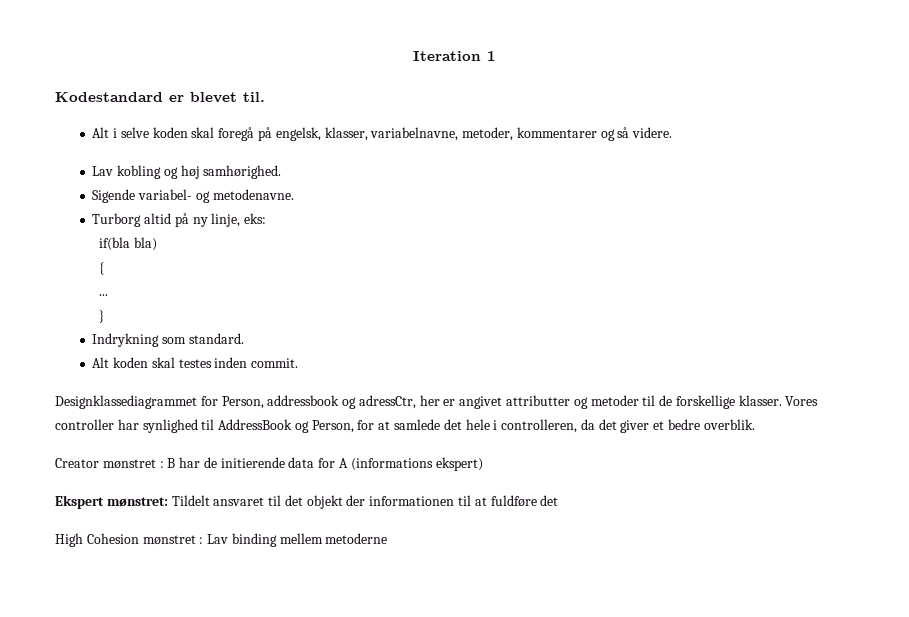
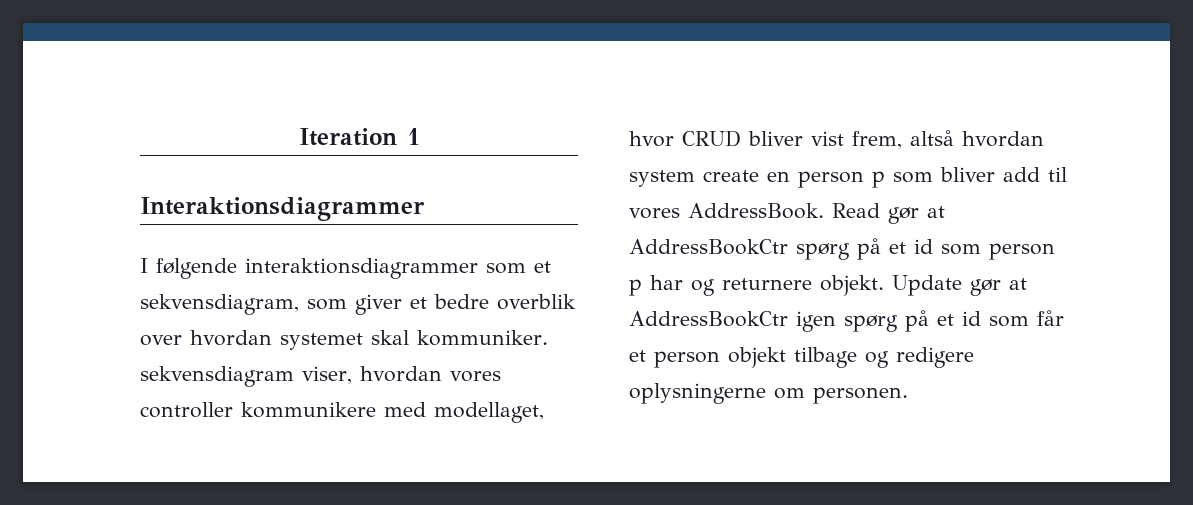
- Kodestandard er blevet til.
- Alt i selve koden skal foregå på engelsk, klasser, variabelnavne, metoder, kommentarer og så videre.
- Lav kobling og høj samhørighed.
- Sigende variabel- og metodenavne.
- Turborg altid på ny linje, eks:
- if(bla bla)
- {
- ...
- }
- Indrykning som standard.
- Alt koden skal testes inden commit.
- Designklassediagrammet for Person, addressbook og adressCtr, her er angivet attributter og metoder til de forskellige klasser. Vores controller har synlighed til AddressBook og Person, for at samlede det hele i controlleren, da det giver et bedre overblik.
- Creator mønstret : B har de initierende data for A (informations ekspert)
- Ekspert mønstret: Tildelt ansvaret til det objekt der informationen til at fuldføre det
- High Cohesion mønstret : Lav binding mellem metoderne
+ Interaktionsdiagrammer
+ I følgende interaktionsdiagrammer som et sekvensdiagram, som giver et bedre overblik over hvordan systemet skal kommuniker. sekvensdiagram viser, hvordan vores controller kommunikere med modellaget, hvor CRUD bliver vist frem, altså hvordan system create en person p som bliver add til vores AddressBook. Read gør at AddressBookCtr spørg på et id som person p har og returnere objekt. Update gør at AddressBookCtr igen spørg på et id som får et person objekt tilbage og redigere oplysningerne om personen.

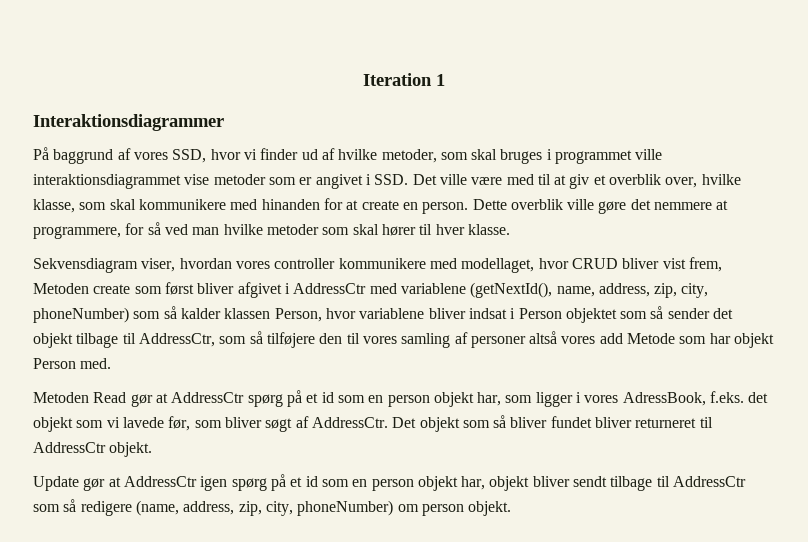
- I følgende interaktionsdiagrammer som et sekvensdiagram, som giver et bedre overblik over hvordan systemet skal kommuniker. sekvensdiagram viser, hvordan vores controller kommunikere med modellaget, hvor CRUD bliver vist frem, altså hvordan system create en person p som bliver add til vores AddressBook. Read gør at AddressBookCtr spørg på et id som person p har og returnere objekt. Update gør at AddressBookCtr igen spørg på et id som får et person objekt tilbage og redigere oplysningerne om personen.
+ På baggrund af vores SSD, hvor vi finder ud af hvilke metoder, som skal bruges i programmet ville interaktionsdiagrammet vise metoder som er angivet i SSD. Det ville være med til at giv et overblik over, hvilke klasse, som skal kommunikere med hinanden for at create en person. Dette overblik ville gøre det nemmere at programmere, for så ved man hvilke metoder som skal hører til hver klasse.
+ Sekvensdiagram viser, hvordan vores controller kommunikere med modellaget, hvor CRUD bliver vist frem, Metoden create som først bliver afgivet i AddressCtr med variablene (getNextId(), name, address, zip, city, phoneNumber) som så kalder klassen Person, hvor variablene bliver indsat i Person objektet som så sender det objekt tilbage til AddressCtr, som så tilføjere den til vores samling af personer altså vores add Metode som har objekt Person med.
+ Metoden Read gør at AddressCtr spørg på et id som en person objekt har, som ligger i vores AdressBook, f.eks. det objekt som vi lavede før, som bliver søgt af AddressCtr. Det objekt som så bliver fundet bliver returneret til AddressCtr objekt.
+ Update gør at AddressCtr igen spørg på et id som en person objekt har, objekt bliver sendt tilbage til AddressCtr som så redigere (name, address, zip, city, phoneNumber) om person objekt.

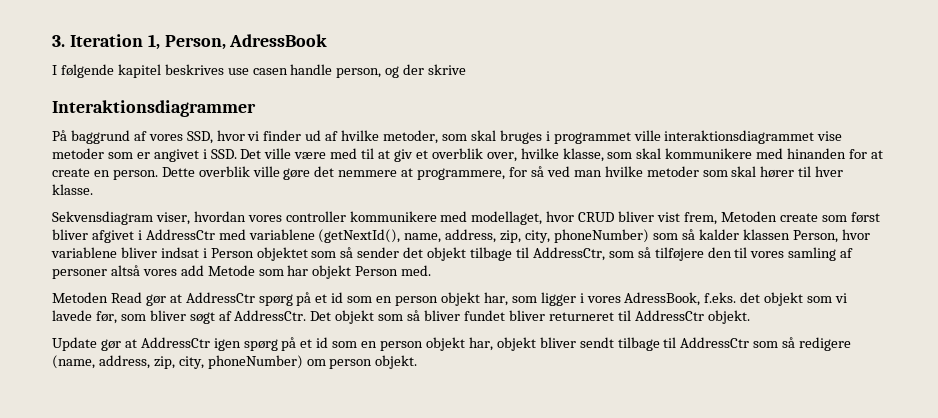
- Iteration 1
+ 3. Iteration 1, Person, AdressBook
+ I følgende kapitel beskrives use casen handle person, og der skrive

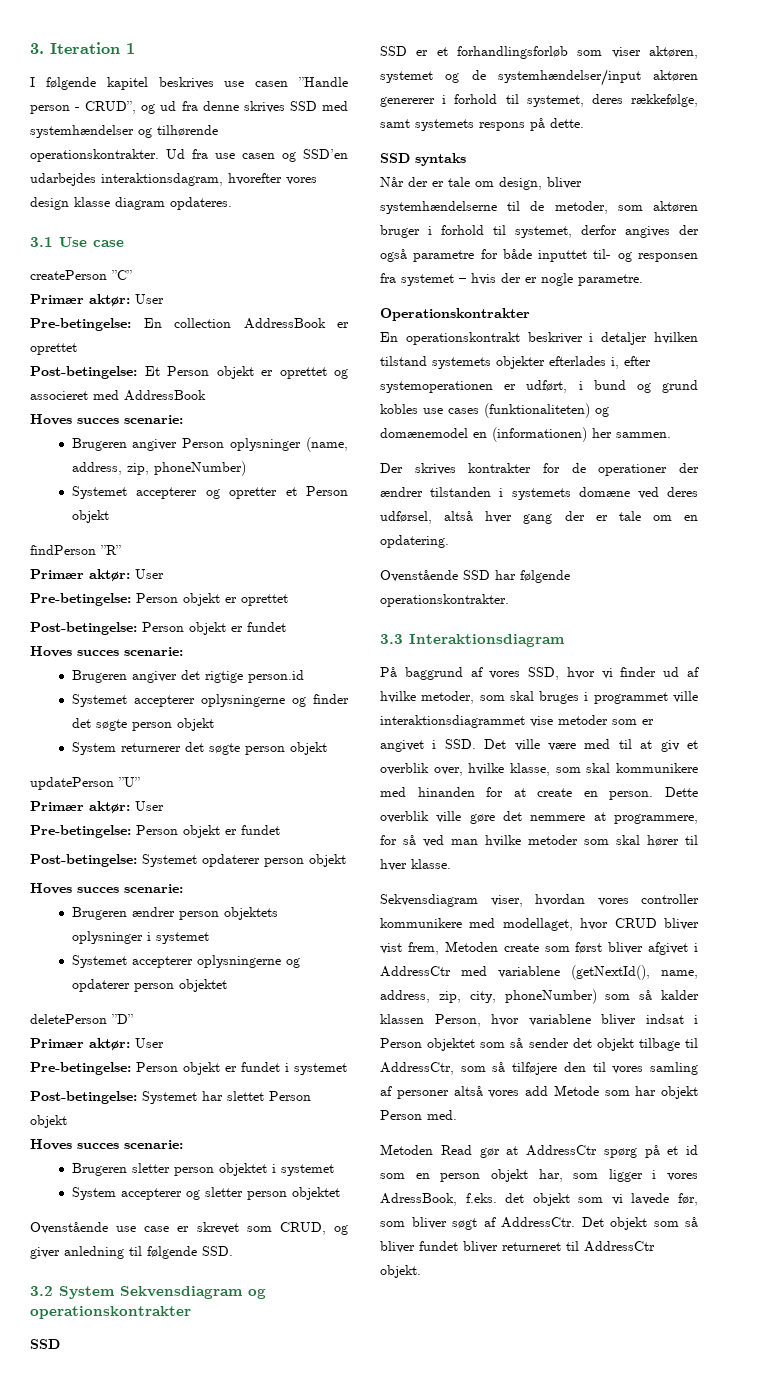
- 3. Iteration 1, Person, AdressBook
+ 3. Iteration 1
- I følgende kapitel beskrives use casen handle person, og der skrive
- Interaktionsdiagrammer
+ I følgende kapitel beskrives use casen ”Handle person - CRUD”, og ud fra denne skrives SSD med systemhændelser og tilhørende operationskontrakter. Ud fra use casen og SSD’en udarbejdes interaktionsdagram, hvorefter vores design klasse diagram opdateres.
+ 3.1 Use case
+ createPerson ”C”
+ Primær aktør: User
+ Pre-betingelse: En collection AddressBook er oprettet
+ Post-betingelse: Et Person objekt er oprettet og associeret med AddressBook
+ Hoves succes scenarie:
+ Brugeren angiver Person oplysninger (name, address, zip, phoneNumber)
+ Systemet accepterer og opretter et Person objekt
+ findPerson ”R”
+ Primær aktør: User
+ Pre-betingelse: Person objekt er oprettet
+ Post-betingelse: Person objekt er fundet
+ Hoves succes scenarie:
+ Brugeren angiver det rigtige person.id
+ Systemet accepterer oplysningerne og finder det søgte person objekt
+ System returnerer det søgte person objekt
+ updatePerson ”U”
+ Primær aktør: User
+ Pre-betingelse: Person objekt er fundet
+ Post-betingelse: Systemet opdaterer person objekt
+ Hoves succes scenarie:
+ Brugeren ændrer person objektets oplysninger i systemet
+ Systemet accepterer oplysningerne og opdaterer person objektet
+ deletePerson ”D”
+ Primær aktør: User
+ Pre-betingelse: Person objekt er fundet i systemet
+ Post-betingelse: Systemet har slettet Person objekt
+ Hoves succes scenarie:
+ Brugeren sletter person objektet i systemet
+ System accepterer og sletter person objektet
+ Ovenstående use case er skrevet som CRUD, og giver anledning til følgende SSD.
+ 3.2 System Sekvensdiagram og operationskontrakter
+ SSD
+ SSD er et forhandlingsforløb som viser aktøren, systemet og de systemhændelser/input aktøren genererer i forhold til systemet, deres rækkefølge, samt systemets respons på dette.
+ SSD syntaks
+ Når der er tale om design, bliver systemhændelserne til de metoder, som aktøren bruger i forhold til systemet, derfor angives der også parametre for både inputtet til- og responsen fra systemet – hvis der er nogle parametre.
+ Operationskontrakter
+ En operationskontrakt beskriver i detaljer hvilken tilstand systemets objekter efterlades i, efter systemoperationen er udført, i bund og grund kobles use cases (funktionaliteten) og domænemodel en (informationen) her sammen.
+ Der skrives kontrakter for de operationer der ændrer tilstanden i systemets domæne ved deres udførsel, altså hver gang der er tale om en opdatering.
+ Ovenstående SSD har følgende operationskontrakter.
+ 3.3 Interaktionsdiagram
- Update gør at AddressCtr igen spørg på et id som en person objekt har, objekt bliver sendt tilbage til AddressCtr som så redigere (name, address, zip, city, phoneNumber) om person objekt.

